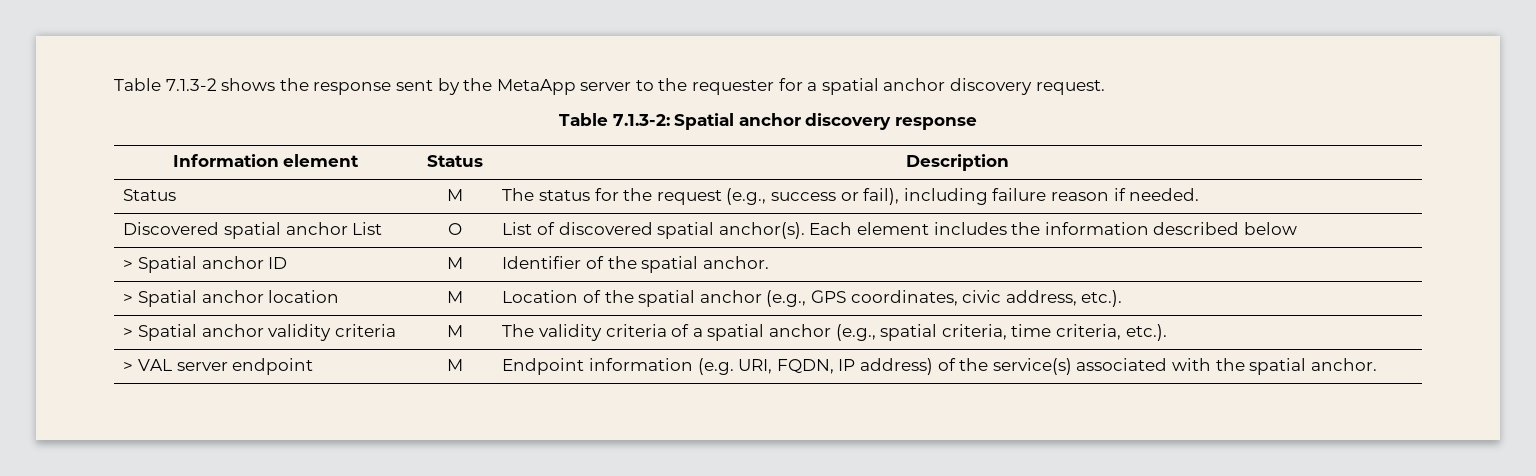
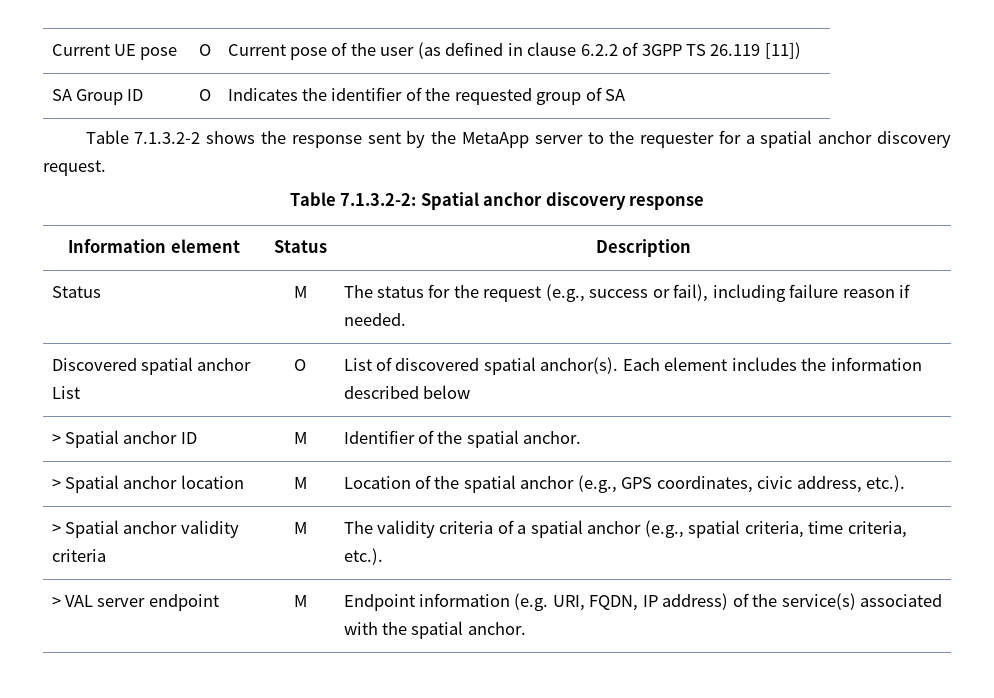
- Table 7.1.3-2 shows the response sent by the MetaApp server to the requester for a spatial anchor discovery request.
+ Current UE pose | O | Current pose of the user (as defined in clause 6.2.2 of 3GPP TS 26.119 [11])
+ SA Group ID | O | Indicates the identifier of the requested group of SA
+ Table 7.1.3.2-2 shows the response sent by the MetaApp server to the requester for a spatial anchor discovery request.
- Table 7.1.3-2: Spatial anchor discovery response
+ Table 7.1.3.2-2: Spatial anchor discovery response

